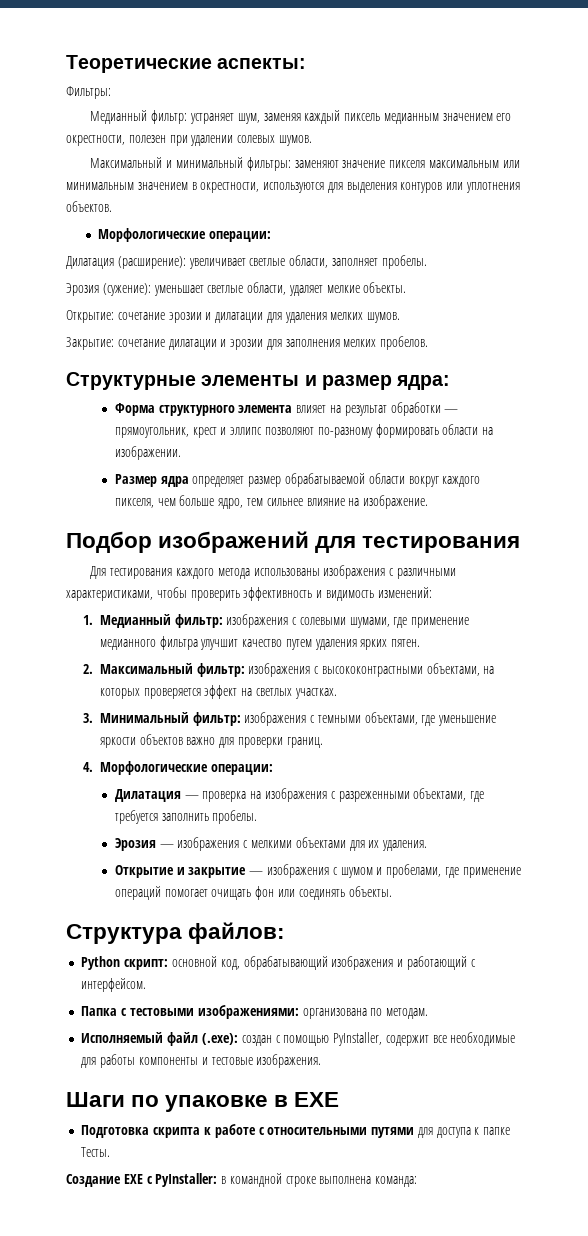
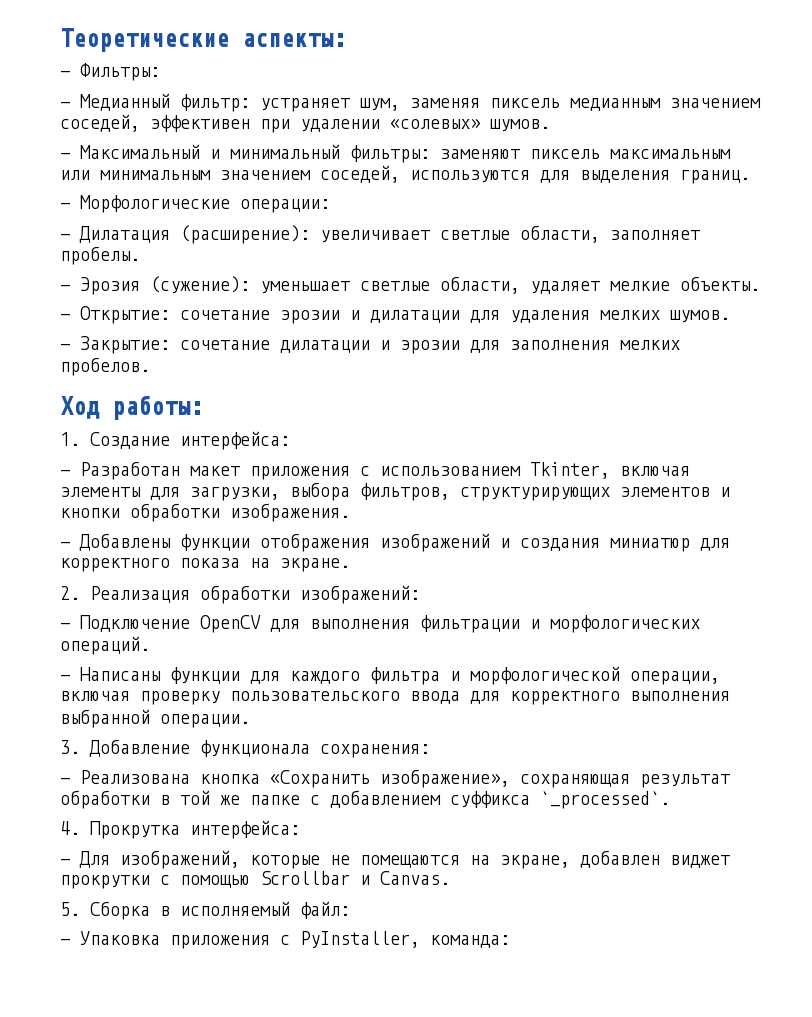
- Фильтры:
+ - Фильтры:
- Медианный фильтр: устраняет шум, заменяя каждый пиксель медианным значением его окрестности, полезен при удалении солевых шумов.
- Максимальный и минимальный фильтры: заменяют значение пикселя максимальным или минимальным значением в окрестности, используются для выделения контуров или уплотнения объектов.
- Морфологические операции:
- Дилатация (расширение): увеличивает светлые области, заполняет пробелы.
+ - Медианный фильтр: устраняет шум, заменяя пиксель медианным значением соседей, эффективен при удалении «солевых» шумов.
+ - Максимальный и минимальный фильтры: заменяют пиксель максимальным или минимальным значением соседей, используются для выделения границ.
+ - Морфологические операции:
+ - Дилатация (расширение): увеличивает светлые области, заполняет пробелы.
- Эрозия (сужение): уменьшает светлые области, удаляет мелкие объекты.
+ - Эрозия (сужение): уменьшает светлые области, удаляет мелкие объекты.
- Открытие: сочетание эрозии и дилатации для удаления мелких шумов.
+ - Открытие: сочетание эрозии и дилатации для удаления мелких шумов.
- Закрытие: сочетание дилатации и эрозии для заполнения мелких пробелов.
+ - Закрытие: сочетание дилатации и эрозии для заполнения мелких пробелов.
- Структурные элементы и размер ядра:
- Форма структурного элемента влияет на результат обработки — прямоугольник, крест и эллипс позволяют по-разному формировать области на изображении.
- Размер ядра определяет размер обрабатываемой области вокруг каждого пикселя, чем больше ядро, тем сильнее влияние на изображение.
- Подбор изображений для тестирования
- Для тестирования каждого метода использованы изображения с различными характеристиками, чтобы проверить эффективность и видимость изменений:
- 1. Медианный фильтр: изображения с солевыми шумами, где применение медианного фильтра улучшит качество путем удаления ярких пятен.
- 2. Максимальный фильтр: изображения с высококонтрастными объектами, на которых проверяется эффект на светлых участках.
- 3. Минимальный фильтр: изображения с темными объектами, где уменьшение яркости объектов важно для проверки границ.
- 4. Морфологические операции:
- Дилатация — проверка на изображения с разреженными объектами, где требуется заполнить пробелы.
- Эрозия — изображения с мелкими объектами для их удаления.
- Открытие и закрытие — изображения с шумом и пробелами, где применение операций помогает очищать фон или соединять объекты.
- Структура файлов:
- Python скрипт: основной код, обрабатывающий изображения и работающий с интерфейсом.
- Папка с тестовыми изображениями: организована по методам.
- Исполняемый файл (.exe): создан с помощью PyInstaller, содержит все необходимые для работы компоненты и тестовые изображения.
- Шаги по упаковке в EXE
- Подготовка скрипта к работе с относительными путями для доступа к папке Тесты.
- Создание EXE с PyInstaller: в командной строке выполнена команда:
+ Ход работы:
+ 1. Создание интерфейса:
+ - Разработан макет приложения с использованием Tkinter, включая элементы для загрузки, выбора фильтров, структурирующих элементов и кнопки обработки изображения.
+ - Добавлены функции отображения изображений и создания миниатюр для корректного показа на экране.
+ 2. Реализация обработки изображений:
+ - Подключение OpenCV для выполнения фильтрации и морфологических операций.
+ - Написаны функции для каждого фильтра и морфологической операции, включая проверку пользовательского ввода для корректного выполнения выбранной операции.
+ 3. Добавление функционала сохранения:
+ - Реализована кнопка «Сохранить изображение», сохраняющая результат обработки в той же папке с добавлением суффикса `_processed`.
+ 4. Прокрутка интерфейса:
+ - Для изображений, которые не помещаются на экране, добавлен виджет прокрутки с помощью Scrollbar и Canvas.
+ 5. Сборка в исполняемый файл:
+ - Упаковка приложения с PyInstaller, команда:

